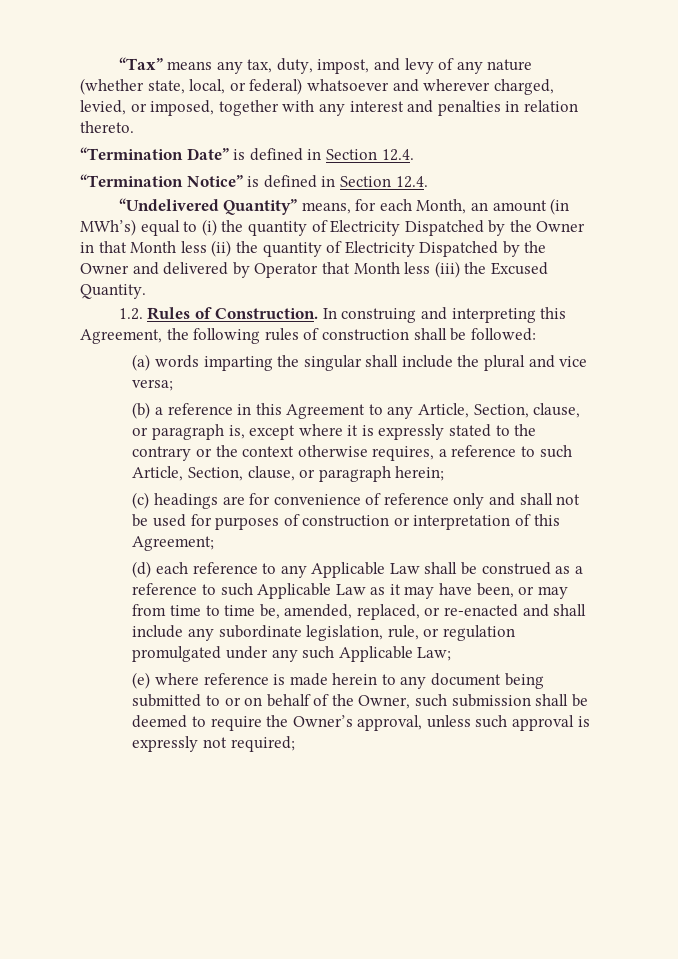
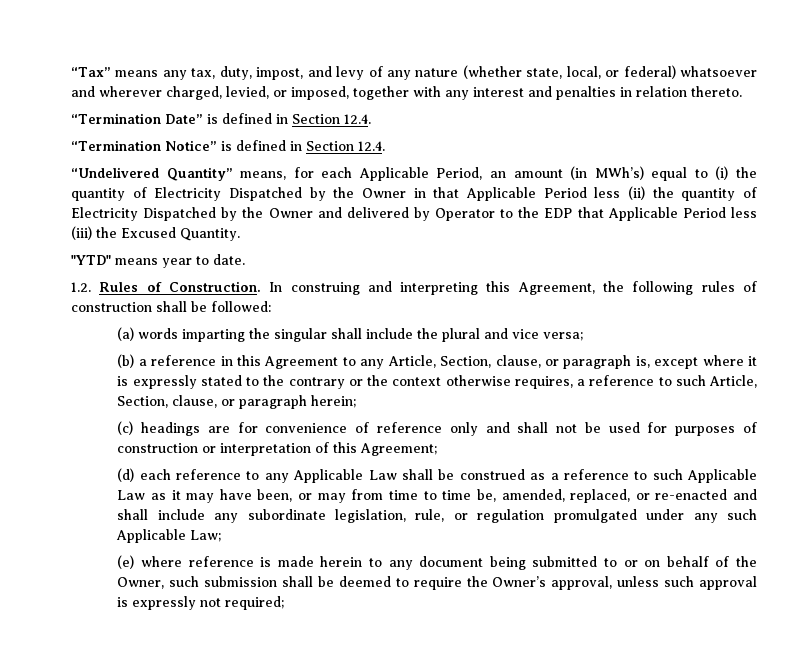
- “Undelivered Quantity” means, for each Month, an amount (in MWh’s) equal to (i) the quantity of Electricity Dispatched by the Owner in that Month less (ii) the quantity of Electricity Dispatched by the Owner and delivered by Operator that Month less (iii) the Excused Quantity.
+ “Undelivered Quantity” means, for each Applicable Period, an amount (in MWh’s) equal to (i) the quantity of Electricity Dispatched by the Owner in that Applicable Period less (ii) the quantity of Electricity Dispatched by the Owner and delivered by Operator to the EDP that Applicable Period less (iii) the Excused Quantity.
+ "YTD" means year to date.

